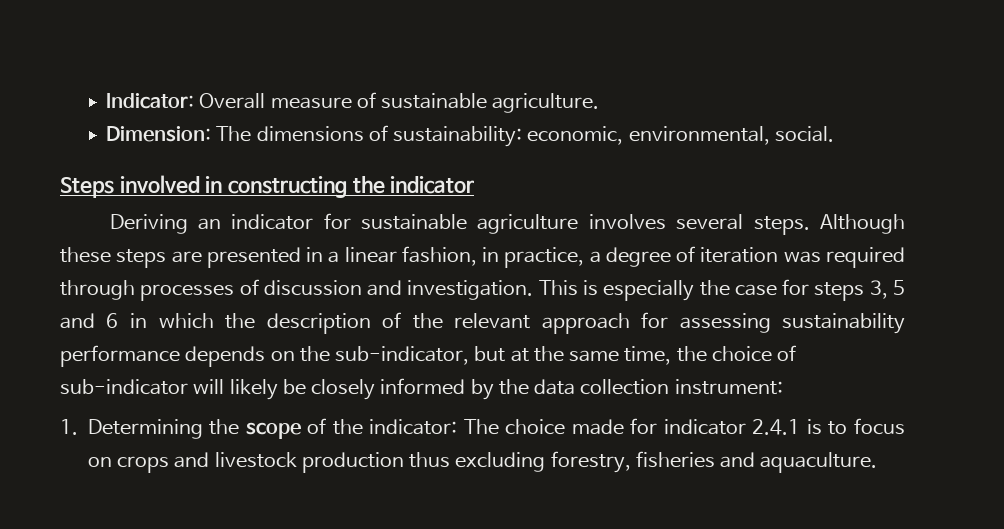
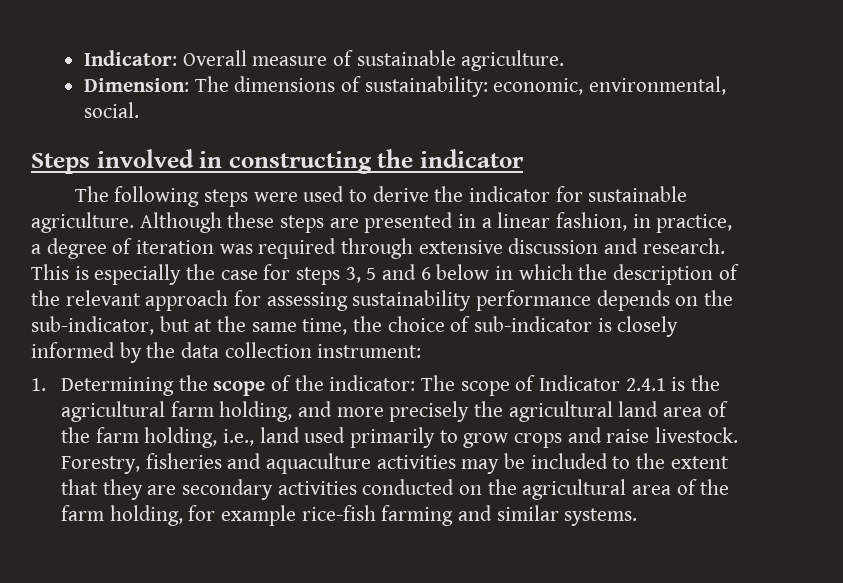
- Deriving an indicator for sustainable agriculture involves several steps.
+ The following steps were used to derive the indicator for sustainable agriculture.
- Although these steps are presented in a linear fashion, in practice, a degree of iteration was required through processes of discussion and investigation.
+ Although these steps are presented in a linear fashion, in practice, a degree of iteration was required through extensive discussion and research.
- This is especially the case for steps 3, 5 and 6 in which the description of the relevant approach for assessing sustainability performance depends on the sub-indicator, but at the same time, the choice of sub-indicator will likely be closely informed by the data collection instrument:
+ This is especially the case for steps 3, 5 and 6 below in which the description of the relevant approach for assessing sustainability performance depends on the sub-indicator, but at the same time, the choice of sub-indicator is closely informed by the data collection instrument:
- 1. Determining the scope of the indicator: The choice made for indicator 2.4.1 is to focus on crops and livestock production thus excluding forestry, fisheries and aquaculture.
+ 1. Determining the scope of the indicator: The scope of Indicator 2.4.1 is the agricultural farm holding, and more precisely the agricultural land area of the farm holding, i.e., land used primarily to grow crops and raise livestock. Forestry, fisheries and aquaculture activities may be included to the extent that they are secondary activities conducted on the agricultural area of the farm holding, for example rice-fish farming and similar systems.

